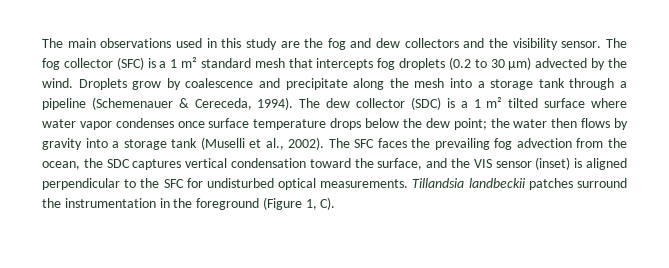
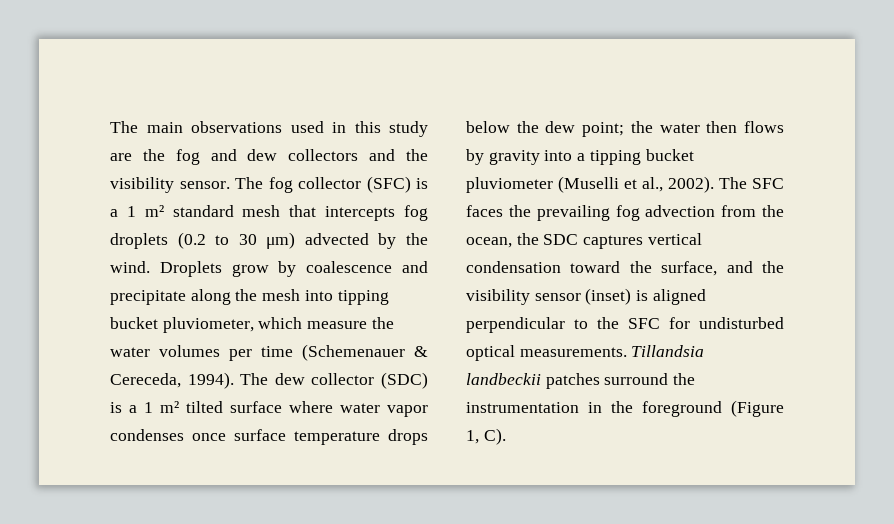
- Droplets grow by coalescence and precipitate along the mesh into a storage tank through a pipeline (Schemenauer & Cereceda, 1994).
+ Droplets grow by coalescence and precipitate along the mesh into tipping bucket pluviometer, which measure the water volumes per time (Schemenauer & Cereceda, 1994).
- The dew collector (SDC) is a 1 m² tilted surface where water vapor condenses once surface temperature drops below the dew point; the water then flows by gravity into a storage tank (Muselli et al., 2002).
+ The dew collector (SDC) is a 1 m² tilted surface where water vapor condenses once surface temperature drops below the dew point; the water then flows by gravity into a tipping bucket pluviometer (Muselli et al., 2002).
- The SFC faces the prevailing fog advection from the ocean, the SDC captures vertical condensation toward the surface, and the VIS sensor (inset) is aligned perpendicular to the SFC for undisturbed optical measurements.
+ The SFC faces the prevailing fog advection from the ocean, the SDC captures vertical condensation toward the surface, and the visibility sensor (inset) is aligned perpendicular to the SFC for undisturbed optical measurements.

